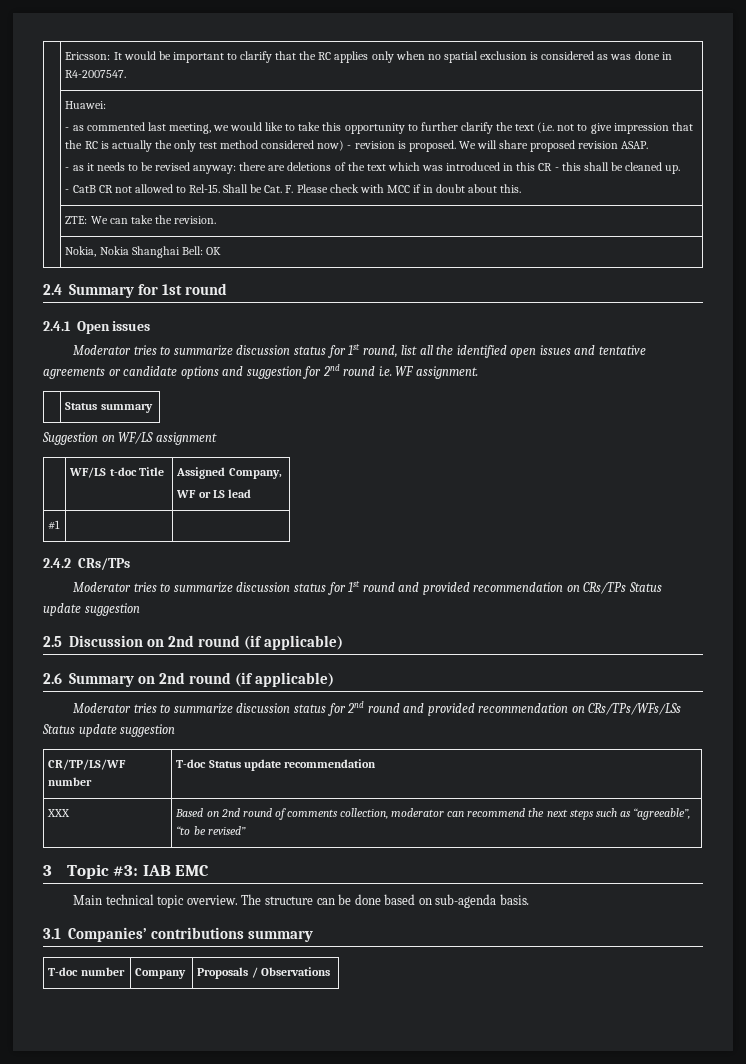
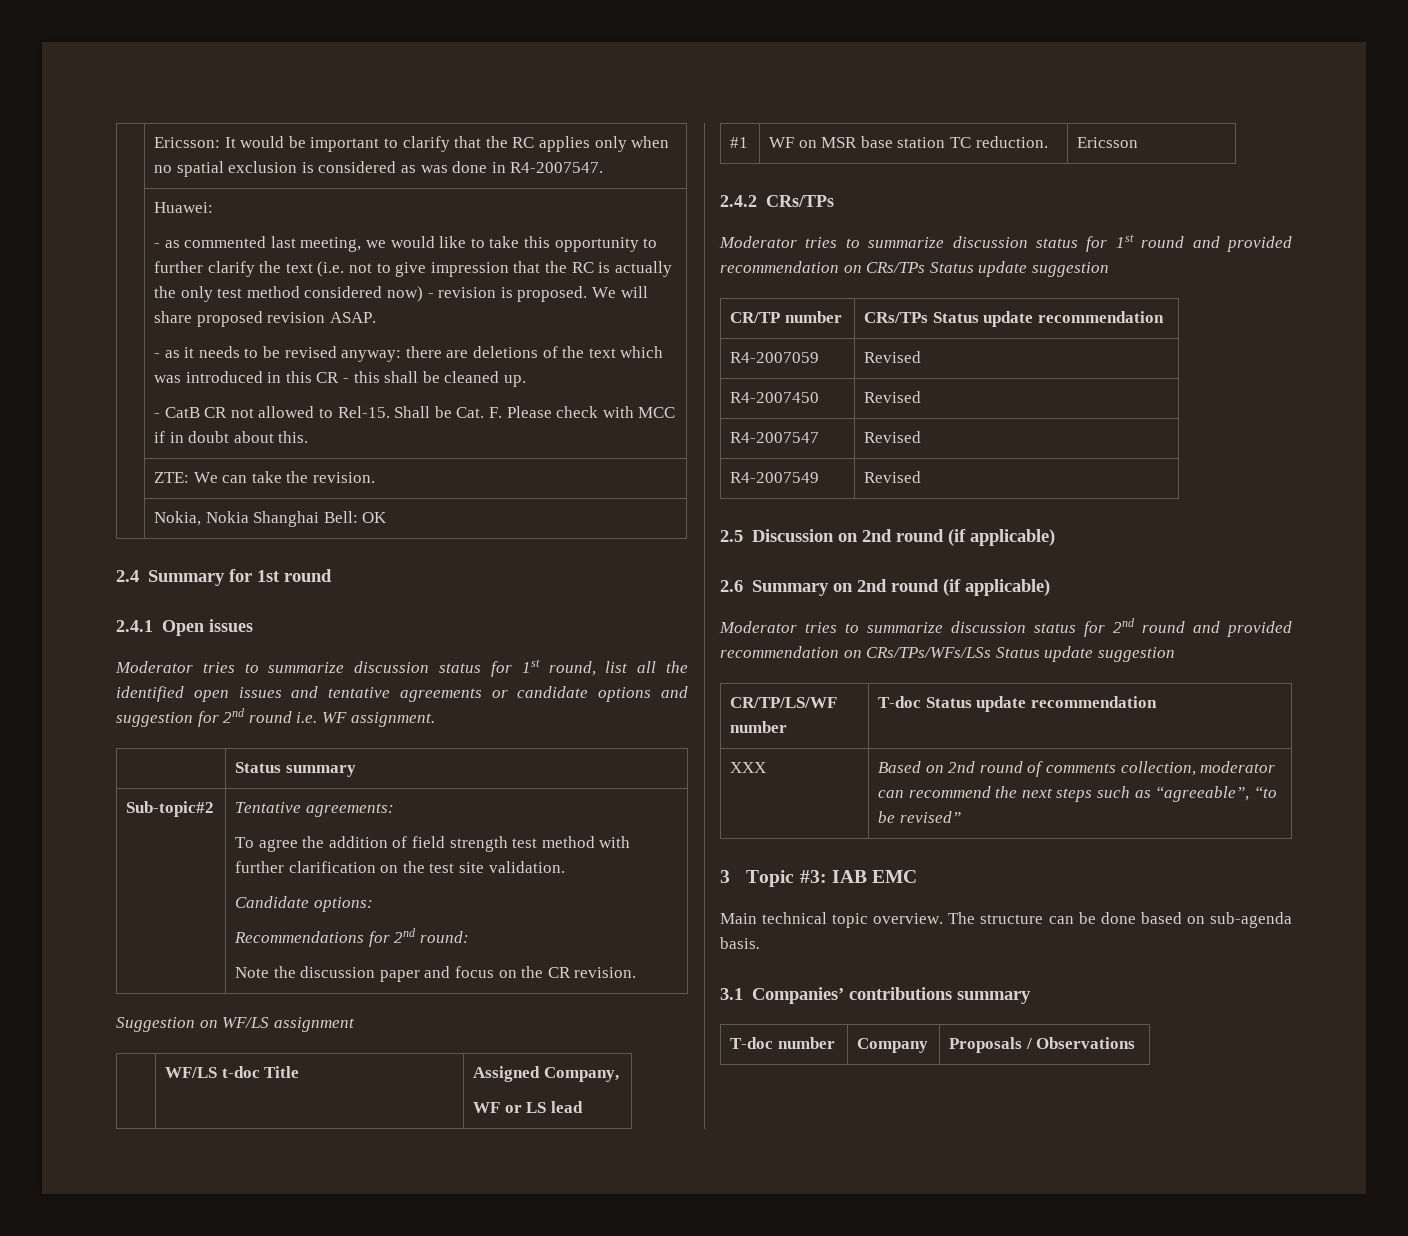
+ Sub-topic#2 | Tentative agreements:
+ To agree the addition of field strength test method with further clarification on the test site validation.
+ Candidate options:
+ Recommendations for 2nd round:
+ Note the discussion paper and focus on the CR revision.
- #1 | |
+ #1 | WF on MSR base station TC reduction. | Ericsson
+ CR/TP number | CRs/TPs Status update recommendation
+ R4-2007059 | Revised
+ R4-2007450 | Revised
+ R4-2007547 | Revised
+ R4-2007549 | Revised

